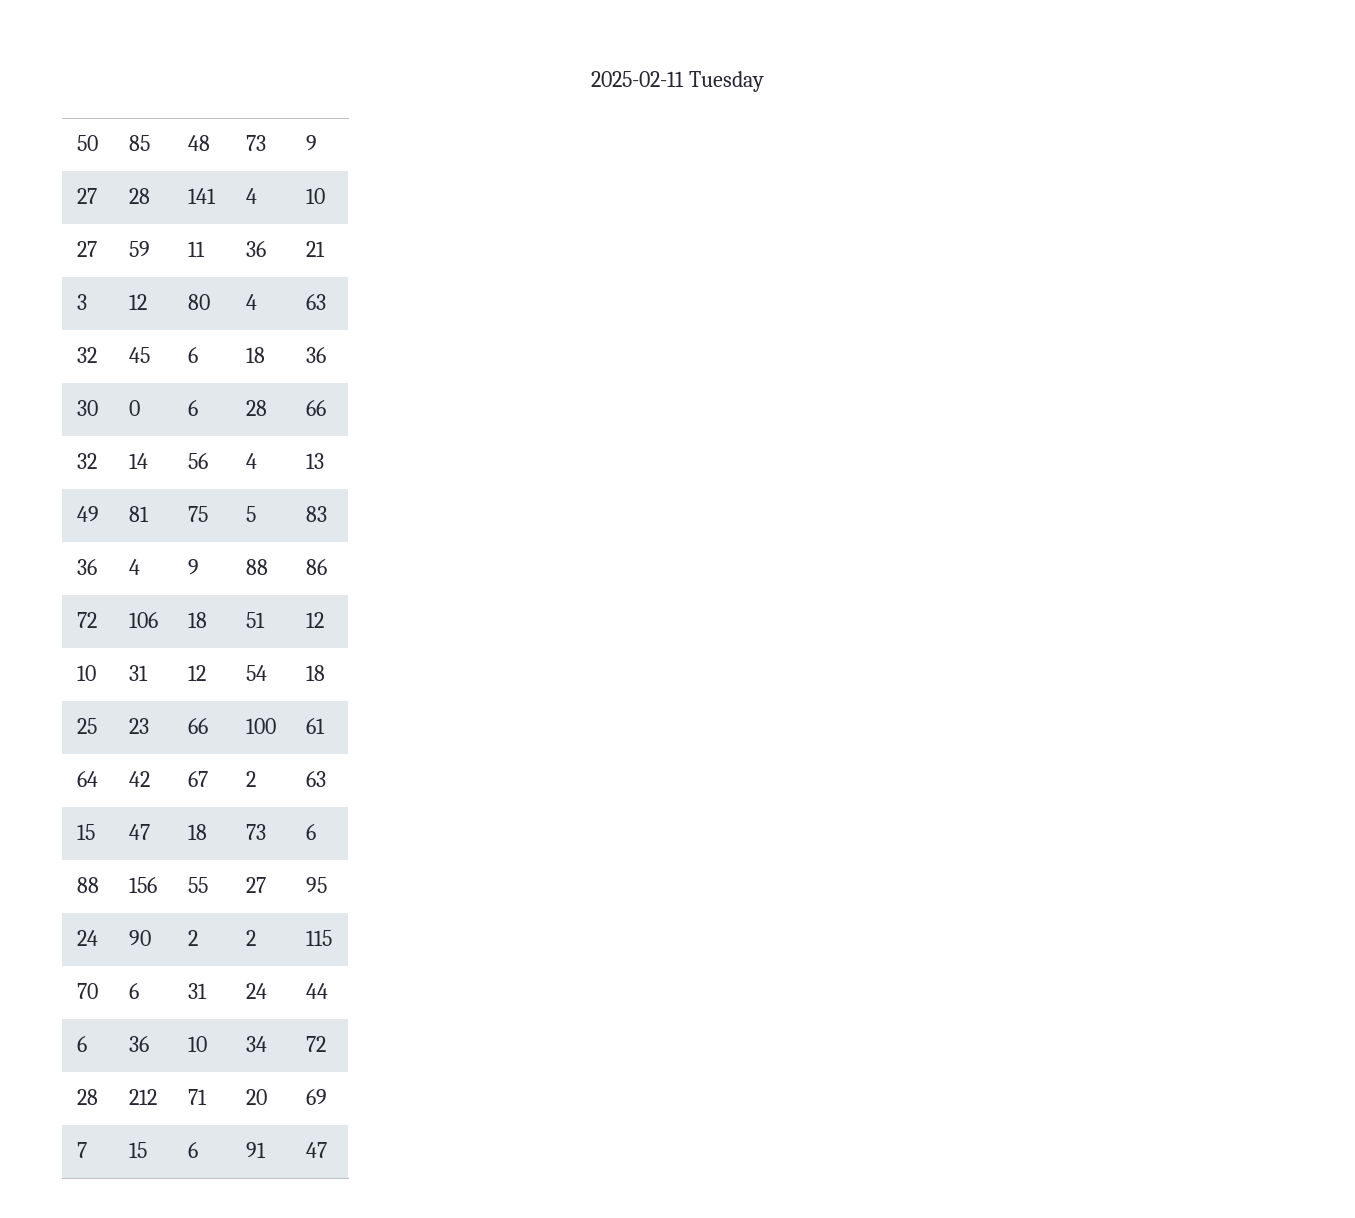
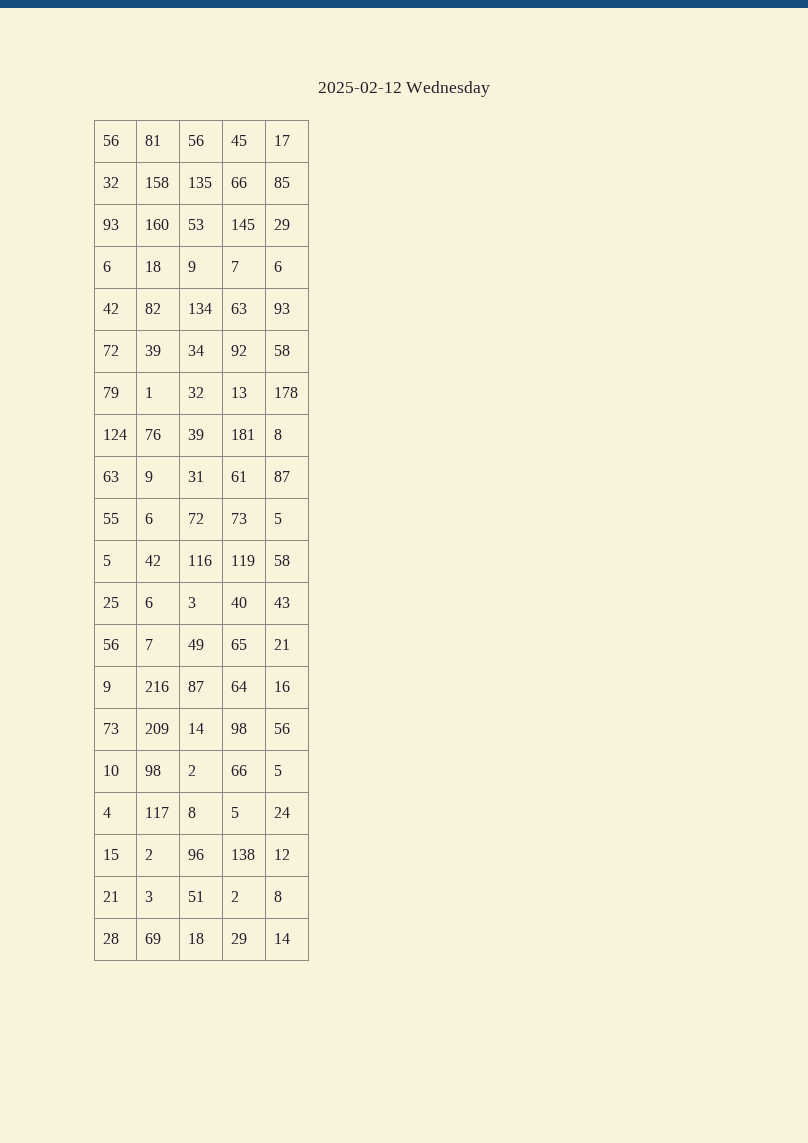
- 2025-02-11 Tuesday
- 50 | 85 | 48 | 73 | 9
- 27 | 28 | 141 | 4 | 10
- 27 | 59 | 11 | 36 | 21
- 3 | 12 | 80 | 4 | 63
- 32 | 45 | 6 | 18 | 36
- 30 | 0 | 6 | 28 | 66
- 32 | 14 | 56 | 4 | 13
- 49 | 81 | 75 | 5 | 83
- 36 | 4 | 9 | 88 | 86
- 72 | 106 | 18 | 51 | 12
- 10 | 31 | 12 | 54 | 18
- 25 | 23 | 66 | 100 | 61
- 64 | 42 | 67 | 2 | 63
- 15 | 47 | 18 | 73 | 6
- 88 | 156 | 55 | 27 | 95
- 24 | 90 | 2 | 2 | 115
- 70 | 6 | 31 | 24 | 44
- 6 | 36 | 10 | 34 | 72
- 28 | 212 | 71 | 20 | 69
- 7 | 15 | 6 | 91 | 47
+ 2025-02-12 Wednesday
+ 56 | 81 | 56 | 45 | 17
+ 32 | 158 | 135 | 66 | 85
+ 93 | 160 | 53 | 145 | 29
+ 6 | 18 | 9 | 7 | 6
+ 42 | 82 | 134 | 63 | 93
+ 72 | 39 | 34 | 92 | 58
+ 79 | 1 | 32 | 13 | 178
+ 124 | 76 | 39 | 181 | 8
+ 63 | 9 | 31 | 61 | 87
+ 55 | 6 | 72 | 73 | 5
+ 5 | 42 | 116 | 119 | 58
+ 25 | 6 | 3 | 40 | 43
+ 56 | 7 | 49 | 65 | 21
+ 9 | 216 | 87 | 64 | 16
+ 73 | 209 | 14 | 98 | 56
+ 10 | 98 | 2 | 66 | 5
+ 4 | 117 | 8 | 5 | 24
+ 15 | 2 | 96 | 138 | 12
+ 21 | 3 | 51 | 2 | 8
+ 28 | 69 | 18 | 29 | 14

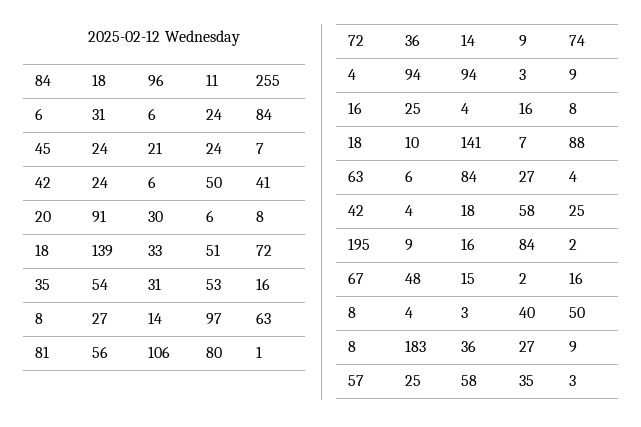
- 56 | 81 | 56 | 45 | 17
- 32 | 158 | 135 | 66 | 85
- 93 | 160 | 53 | 145 | 29
- 6 | 18 | 9 | 7 | 6
- 42 | 82 | 134 | 63 | 93
- 72 | 39 | 34 | 92 | 58
- 79 | 1 | 32 | 13 | 178
- 124 | 76 | 39 | 181 | 8
- 63 | 9 | 31 | 61 | 87
- 55 | 6 | 72 | 73 | 5
- 5 | 42 | 116 | 119 | 58
- 25 | 6 | 3 | 40 | 43
- 56 | 7 | 49 | 65 | 21
- 9 | 216 | 87 | 64 | 16
- 73 | 209 | 14 | 98 | 56
- 10 | 98 | 2 | 66 | 5
- 4 | 117 | 8 | 5 | 24
- 15 | 2 | 96 | 138 | 12
- 21 | 3 | 51 | 2 | 8
- 28 | 69 | 18 | 29 | 14
+ 84 | 18 | 96 | 11 | 255
+ 6 | 31 | 6 | 24 | 84
+ 45 | 24 | 21 | 24 | 7
+ 42 | 24 | 6 | 50 | 41
+ 20 | 91 | 30 | 6 | 8
+ 18 | 139 | 33 | 51 | 72
+ 35 | 54 | 31 | 53 | 16
+ 8 | 27 | 14 | 97 | 63
+ 81 | 56 | 106 | 80 | 1
+ 72 | 36 | 14 | 9 | 74
+ 4 | 94 | 94 | 3 | 9
+ 16 | 25 | 4 | 16 | 8
+ 18 | 10 | 141 | 7 | 88
+ 63 | 6 | 84 | 27 | 4
+ 42 | 4 | 18 | 58 | 25
+ 195 | 9 | 16 | 84 | 2
+ 67 | 48 | 15 | 2 | 16
+ 8 | 4 | 3 | 40 | 50
+ 8 | 183 | 36 | 27 | 9
+ 57 | 25 | 58 | 35 | 3

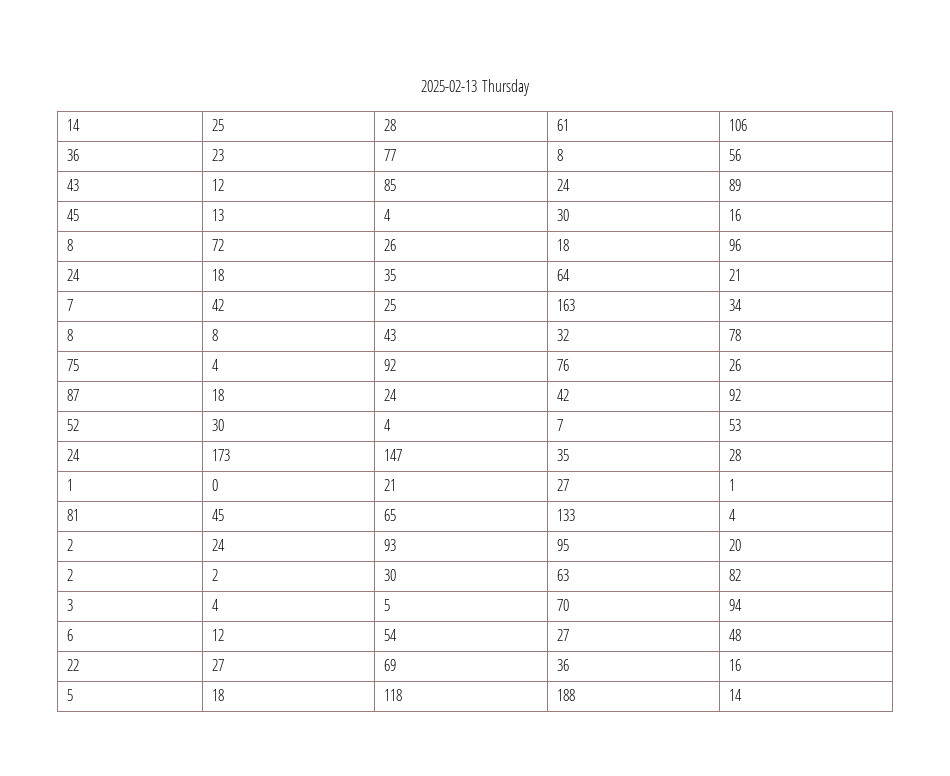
- 2025-02-12 Wednesday
- 84 | 18 | 96 | 11 | 255
- 6 | 31 | 6 | 24 | 84
- 45 | 24 | 21 | 24 | 7
- 42 | 24 | 6 | 50 | 41
- 20 | 91 | 30 | 6 | 8
- 18 | 139 | 33 | 51 | 72
- 35 | 54 | 31 | 53 | 16
- 8 | 27 | 14 | 97 | 63
- 81 | 56 | 106 | 80 | 1
- 72 | 36 | 14 | 9 | 74
- 4 | 94 | 94 | 3 | 9
- 16 | 25 | 4 | 16 | 8
- 18 | 10 | 141 | 7 | 88
- 63 | 6 | 84 | 27 | 4
- 42 | 4 | 18 | 58 | 25
- 195 | 9 | 16 | 84 | 2
- 67 | 48 | 15 | 2 | 16
- 8 | 4 | 3 | 40 | 50
- 8 | 183 | 36 | 27 | 9
- 57 | 25 | 58 | 35 | 3
+ 2025-02-13 Thursday
+ 14 | 25 | 28 | 61 | 106
+ 36 | 23 | 77 | 8 | 56
+ 43 | 12 | 85 | 24 | 89
+ 45 | 13 | 4 | 30 | 16
+ 8 | 72 | 26 | 18 | 96
+ 24 | 18 | 35 | 64 | 21
+ 7 | 42 | 25 | 163 | 34
+ 8 | 8 | 43 | 32 | 78
+ 75 | 4 | 92 | 76 | 26
+ 87 | 18 | 24 | 42 | 92
+ 52 | 30 | 4 | 7 | 53
+ 24 | 173 | 147 | 35 | 28
+ 1 | 0 | 21 | 27 | 1
+ 81 | 45 | 65 | 133 | 4
+ 2 | 24 | 93 | 95 | 20
+ 2 | 2 | 30 | 63 | 82
+ 3 | 4 | 5 | 70 | 94
+ 6 | 12 | 54 | 27 | 48
+ 22 | 27 | 69 | 36 | 16
+ 5 | 18 | 118 | 188 | 14

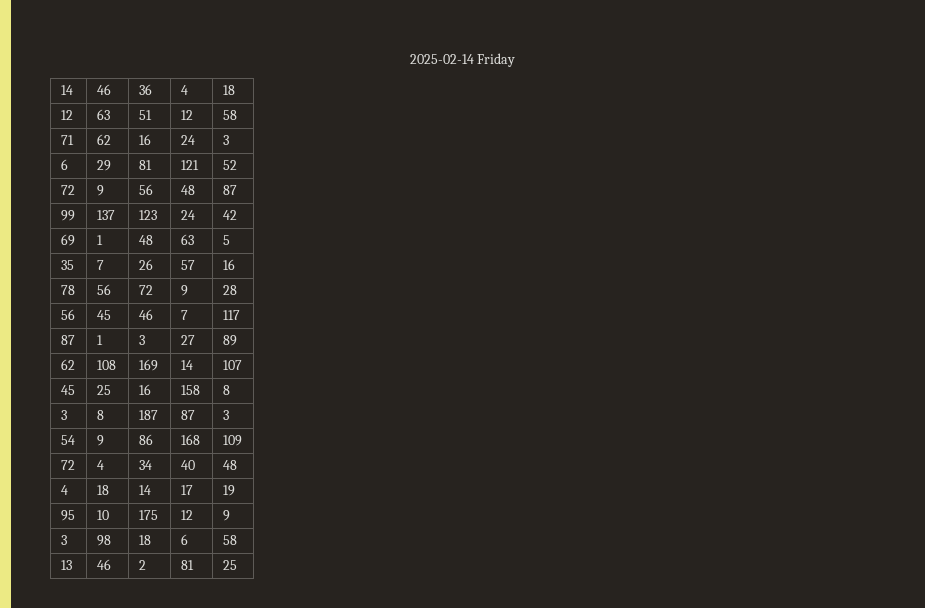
- 2025-02-13 Thursday
- 14 | 25 | 28 | 61 | 106
- 36 | 23 | 77 | 8 | 56
- 43 | 12 | 85 | 24 | 89
- 45 | 13 | 4 | 30 | 16
- 8 | 72 | 26 | 18 | 96
- 24 | 18 | 35 | 64 | 21
- 7 | 42 | 25 | 163 | 34
- 8 | 8 | 43 | 32 | 78
- 75 | 4 | 92 | 76 | 26
- 87 | 18 | 24 | 42 | 92
- 52 | 30 | 4 | 7 | 53
- 24 | 173 | 147 | 35 | 28
- 1 | 0 | 21 | 27 | 1
- 81 | 45 | 65 | 133 | 4
- 2 | 24 | 93 | 95 | 20
- 2 | 2 | 30 | 63 | 82
- 3 | 4 | 5 | 70 | 94
- 6 | 12 | 54 | 27 | 48
- 22 | 27 | 69 | 36 | 16
- 5 | 18 | 118 | 188 | 14
+ 2025-02-14 Friday
+ 14 | 46 | 36 | 4 | 18
+ 12 | 63 | 51 | 12 | 58
+ 71 | 62 | 16 | 24 | 3
+ 6 | 29 | 81 | 121 | 52
+ 72 | 9 | 56 | 48 | 87
+ 99 | 137 | 123 | 24 | 42
+ 69 | 1 | 48 | 63 | 5
+ 35 | 7 | 26 | 57 | 16
+ 78 | 56 | 72 | 9 | 28
+ 56 | 45 | 46 | 7 | 117
+ 87 | 1 | 3 | 27 | 89
+ 62 | 108 | 169 | 14 | 107
+ 45 | 25 | 16 | 158 | 8
+ 3 | 8 | 187 | 87 | 3
+ 54 | 9 | 86 | 168 | 109
+ 72 | 4 | 34 | 40 | 48
+ 4 | 18 | 14 | 17 | 19
+ 95 | 10 | 175 | 12 | 9
+ 3 | 98 | 18 | 6 | 58
+ 13 | 46 | 2 | 81 | 25

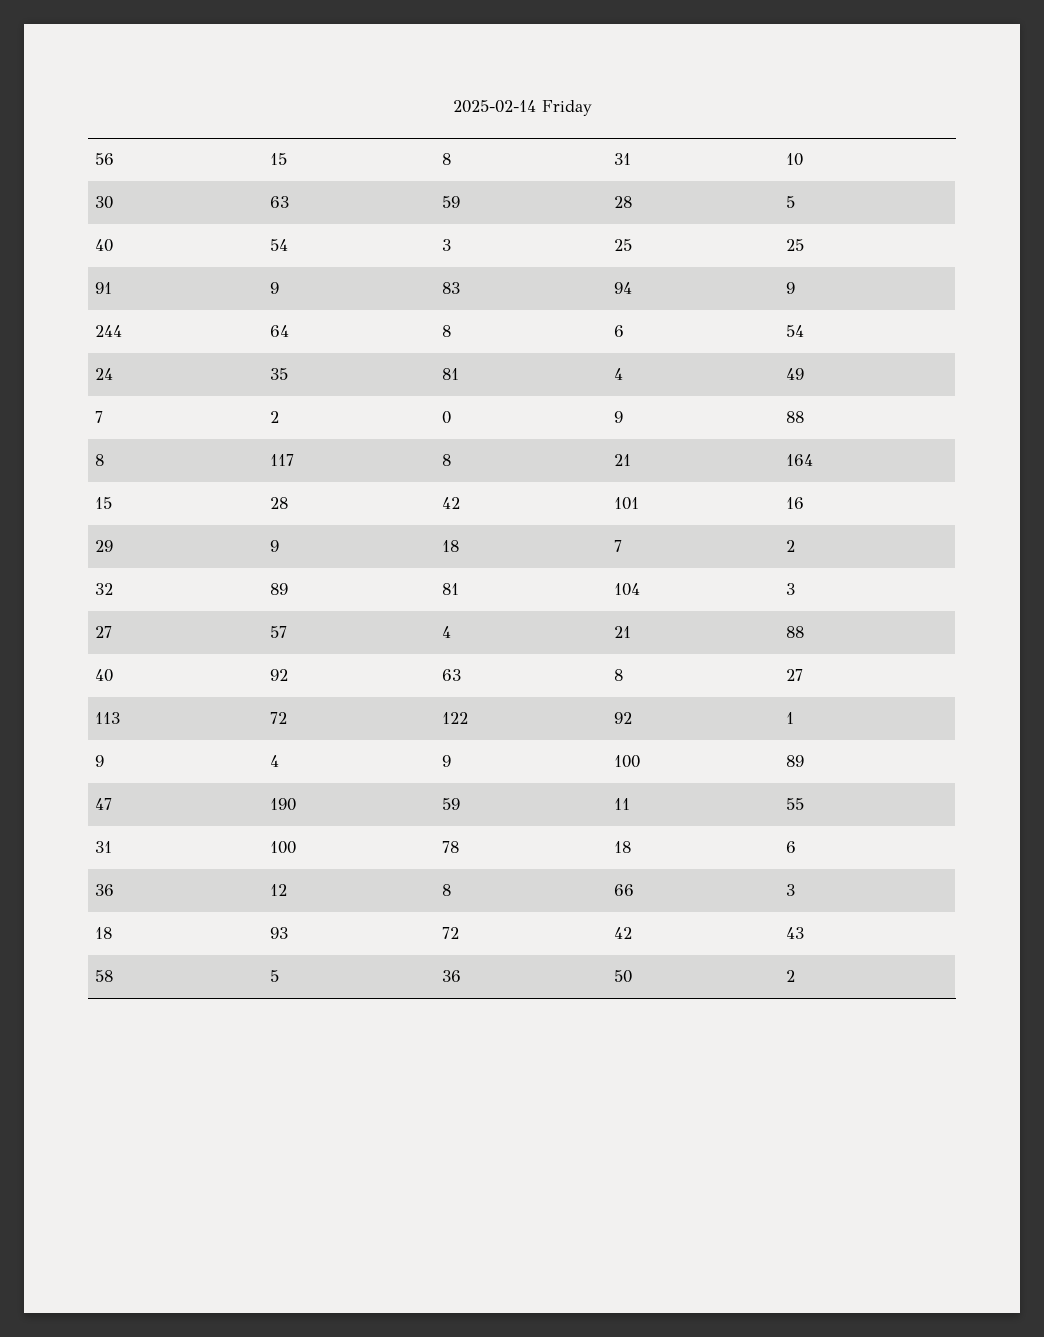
- 14 | 46 | 36 | 4 | 18
- 12 | 63 | 51 | 12 | 58
- 71 | 62 | 16 | 24 | 3
- 6 | 29 | 81 | 121 | 52
- 72 | 9 | 56 | 48 | 87
- 99 | 137 | 123 | 24 | 42
- 69 | 1 | 48 | 63 | 5
- 35 | 7 | 26 | 57 | 16
- 78 | 56 | 72 | 9 | 28
- 56 | 45 | 46 | 7 | 117
- 87 | 1 | 3 | 27 | 89
- 62 | 108 | 169 | 14 | 107
- 45 | 25 | 16 | 158 | 8
- 3 | 8 | 187 | 87 | 3
- 54 | 9 | 86 | 168 | 109
- 72 | 4 | 34 | 40 | 48
- 4 | 18 | 14 | 17 | 19
- 95 | 10 | 175 | 12 | 9
- 3 | 98 | 18 | 6 | 58
- 13 | 46 | 2 | 81 | 25
+ 56 | 15 | 8 | 31 | 10
+ 30 | 63 | 59 | 28 | 5
+ 40 | 54 | 3 | 25 | 25
+ 91 | 9 | 83 | 94 | 9
+ 244 | 64 | 8 | 6 | 54
+ 24 | 35 | 81 | 4 | 49
+ 7 | 2 | 0 | 9 | 88
+ 8 | 117 | 8 | 21 | 164
+ 15 | 28 | 42 | 101 | 16
+ 29 | 9 | 18 | 7 | 2
+ 32 | 89 | 81 | 104 | 3
+ 27 | 57 | 4 | 21 | 88
+ 40 | 92 | 63 | 8 | 27
+ 113 | 72 | 122 | 92 | 1
+ 9 | 4 | 9 | 100 | 89
+ 47 | 190 | 59 | 11 | 55
+ 31 | 100 | 78 | 18 | 6
+ 36 | 12 | 8 | 66 | 3
+ 18 | 93 | 72 | 42 | 43
+ 58 | 5 | 36 | 50 | 2

